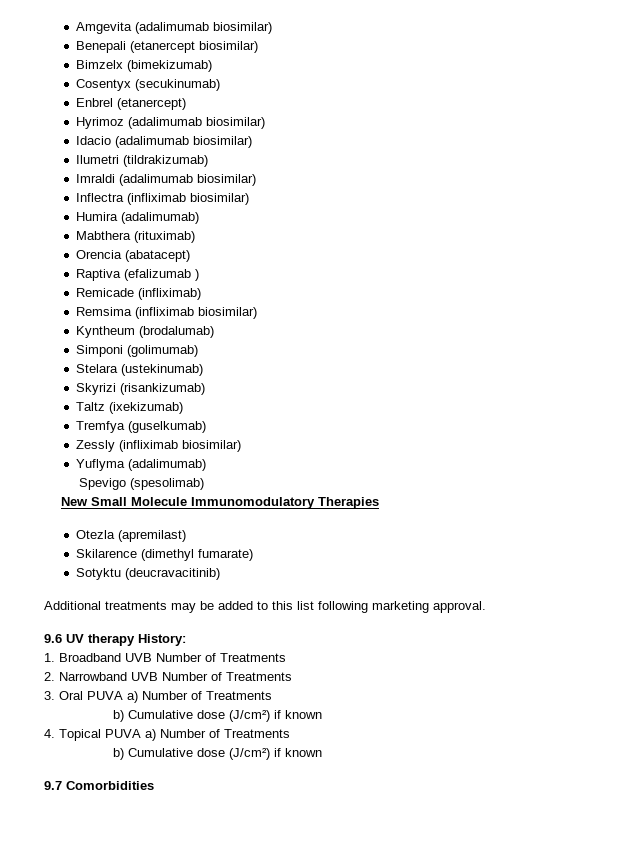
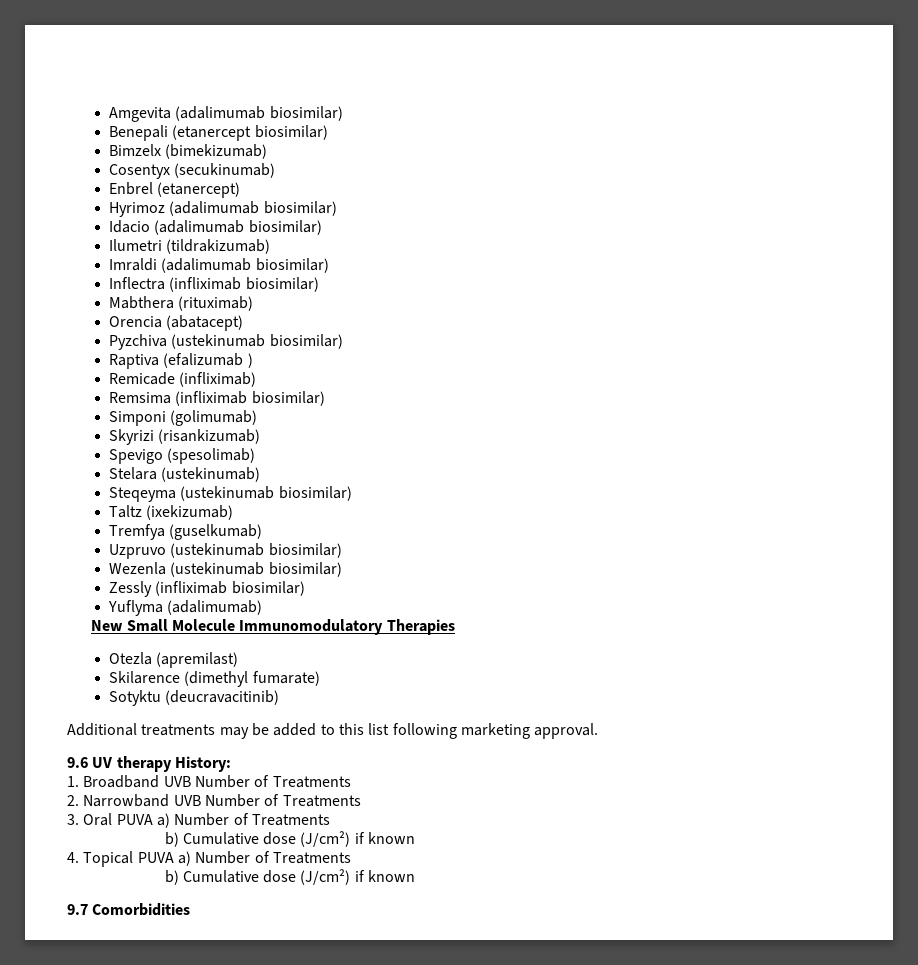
- Humira (adalimumab)
+ Pyzchiva (ustekinumab biosimilar)
- Kyntheum (brodalumab)
+ Skyrizi (risankizumab)
+ Spevigo (spesolimab)
- Skyrizi (risankizumab)
+ Steqeyma (ustekinumab biosimilar)
+ Uzpruvo (ustekinumab biosimilar)
+ Wezenla (ustekinumab biosimilar)
- Spevigo (spesolimab)

